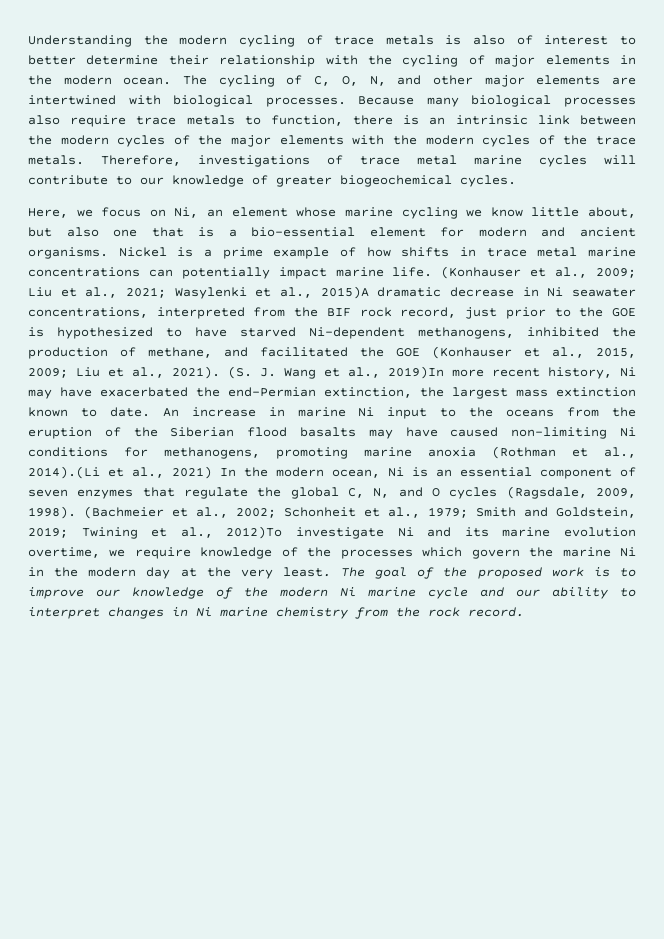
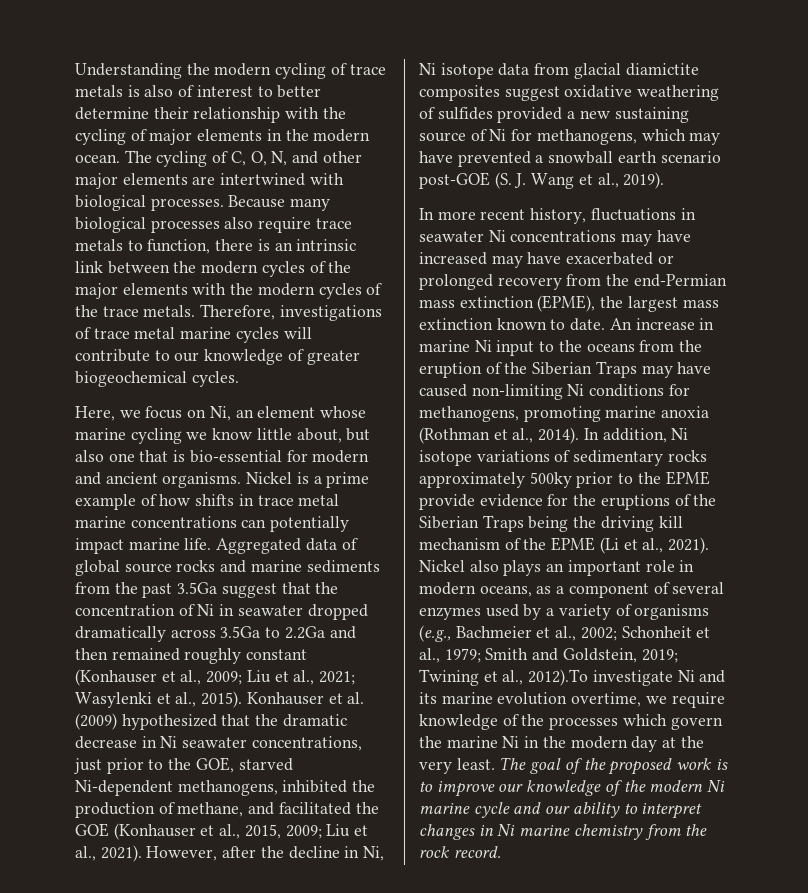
- Here, we focus on Ni, an element whose marine cycling we know little about, but also one that is a bio-essential element for modern and ancient organisms.
+ Here, we focus on Ni, an element whose marine cycling we know little about, but also one that is bio-essential for modern and ancient organisms.
- (Konhauser et al., 2009; Liu et al., 2021; Wasylenki et al., 2015)A dramatic decrease in Ni seawater concentrations, interpreted from the BIF rock record, just prior to the GOE is hypothesized to have starved Ni-dependent methanogens, inhibited the production of methane, and facilitated the GOE (Konhauser et al., 2015, 2009; Liu et al., 2021).
+ Aggregated data of global source rocks and marine sediments from the past 3.5Ga suggest that the concentration of Ni in seawater dropped dramatically across 3.5Ga to 2.2Ga and then remained roughly constant (Konhauser et al., 2009; Liu et al., 2021; Wasylenki et al., 2015). Konhauser et al. (2009) hypothesized that the dramatic decrease in Ni seawater concentrations, just prior to the GOE, starved Ni-dependent methanogens, inhibited the production of methane, and facilitated the GOE (Konhauser et al., 2015, 2009; Liu et al., 2021).
- (S. J. Wang et al., 2019)In more recent history, Ni may have exacerbated the end-Permian extinction, the largest mass extinction known to date.
+ However, after the decline in Ni, Ni isotope data from glacial diamictite composites suggest oxidative weathering of sulfides provided a new sustaining source of Ni for methanogens, which may have prevented a snowball earth scenario post-GOE (S. J. Wang et al., 2019).
+ In more recent history, fluctuations in seawater Ni concentrations may have increased may have exacerbated or prolonged recovery from the end-Permian mass extinction (EPME), the largest mass extinction known to date.
- An increase in marine Ni input to the oceans from the eruption of the Siberian flood basalts may have caused non-limiting Ni conditions for methanogens, promoting marine anoxia (Rothman et al., 2014).(Li et al., 2021) In the modern ocean, Ni is an essential component of seven enzymes that regulate the global C, N, and O cycles (Ragsdale, 2009, 1998). (Bachmeier et al., 2002;
+ An increase in marine Ni input to the oceans from the eruption of the Siberian Traps may have caused non-limiting Ni conditions for methanogens, promoting marine anoxia (Rothman et al., 2014). In addition, Ni isotope variations of sedimentary rocks approximately 500ky prior to the EPME provide evidence for the eruptions of the Siberian Traps being the driving kill mechanism of the EPME (Li et al., 2021). Nickel also plays an important role in modern oceans, as a component of several enzymes used by a variety of organisms (e.g., Bachmeier et al., 2002;
- Twining et al., 2012)To investigate Ni and its marine evolution overtime, we require knowledge of the processes which govern the marine Ni in the modern day at the very least.
+ Twining et al., 2012).To investigate Ni and its marine evolution overtime, we require knowledge of the processes which govern the marine Ni in the modern day at the very least.

